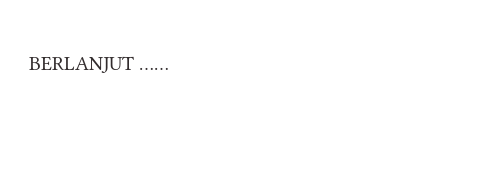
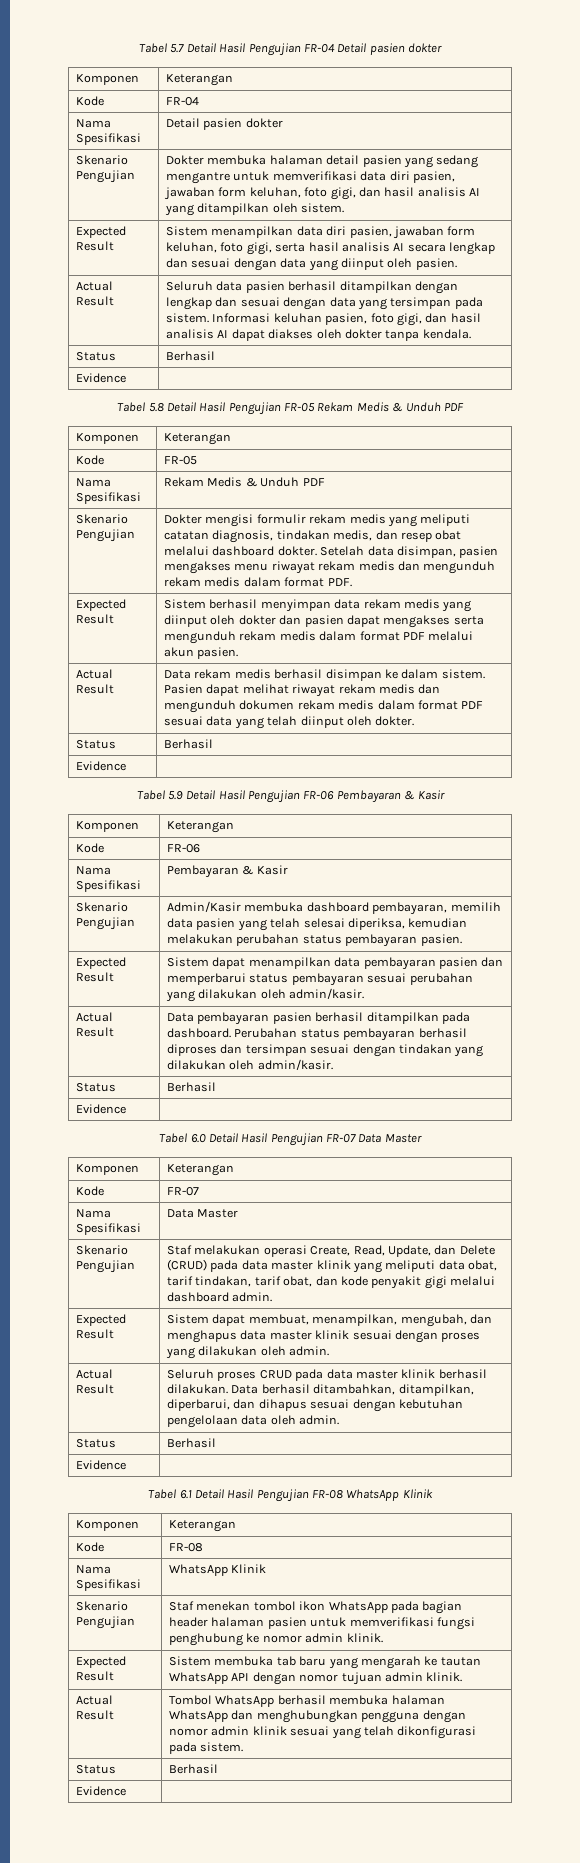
- BERLANJUT ……
+ Tabel 5.7 Detail Hasil Pengujian FR-04 Detail pasien dokter
+ Komponen | Keterangan
+ Kode | FR-04
+ Nama Spesifikasi | Detail pasien dokter
+ Skenario Pengujian | Dokter membuka halaman detail pasien yang sedang mengantre untuk memverifikasi data diri pasien, jawaban form keluhan, foto gigi, dan hasil analisis AI yang ditampilkan oleh sistem.
+ Expected Result | Sistem menampilkan data diri pasien, jawaban form keluhan, foto gigi, serta hasil analisis AI secara lengkap dan sesuai dengan data yang diinput oleh pasien.
+ Actual Result | Seluruh data pasien berhasil ditampilkan dengan lengkap dan sesuai dengan data yang tersimpan pada sistem. Informasi keluhan pasien, foto gigi, dan hasil analisis AI dapat diakses oleh dokter tanpa kendala.
+ Status | Berhasil
+ Evidence |
+ Tabel 5.8 Detail Hasil Pengujian FR-05 Rekam Medis & Unduh PDF
+ Komponen | Keterangan
+ Kode | FR-05
+ Nama Spesifikasi | Rekam Medis & Unduh PDF
+ Skenario Pengujian | Dokter mengisi formulir rekam medis yang meliputi catatan diagnosis, tindakan medis, dan resep obat melalui dashboard dokter. Setelah data disimpan, pasien mengakses menu riwayat rekam medis dan mengunduh rekam medis dalam format PDF.
+ Expected Result | Sistem berhasil menyimpan data rekam medis yang diinput oleh dokter dan pasien dapat mengakses serta mengunduh rekam medis dalam format PDF melalui akun pasien.
+ Actual Result | Data rekam medis berhasil disimpan ke dalam sistem. Pasien dapat melihat riwayat rekam medis dan mengunduh dokumen rekam medis dalam format PDF sesuai data yang telah diinput oleh dokter.
+ Status | Berhasil
+ Evidence |
+ Tabel 5.9 Detail Hasil Pengujian FR-06 Pembayaran & Kasir
+ Komponen | Keterangan
+ Kode | FR-06
+ Nama Spesifikasi | Pembayaran & Kasir
+ Skenario Pengujian | Admin/Kasir membuka dashboard pembayaran, memilih data pasien yang telah selesai diperiksa, kemudian melakukan perubahan status pembayaran pasien.
+ Expected Result | Sistem dapat menampilkan data pembayaran pasien dan memperbarui status pembayaran sesuai perubahan yang dilakukan oleh admin/kasir.
+ Actual Result | Data pembayaran pasien berhasil ditampilkan pada dashboard. Perubahan status pembayaran berhasil diproses dan tersimpan sesuai dengan tindakan yang dilakukan oleh admin/kasir.
+ Status | Berhasil
+ Evidence |
+ Tabel 6.0 Detail Hasil Pengujian FR-07 Data Master
+ Komponen | Keterangan
+ Kode | FR-07
+ Nama Spesifikasi | Data Master
+ Skenario Pengujian | Staf melakukan operasi Create, Read, Update, dan Delete (CRUD) pada data master klinik yang meliputi data obat, tarif tindakan, tarif obat, dan kode penyakit gigi melalui dashboard admin.
+ Expected Result | Sistem dapat membuat, menampilkan, mengubah, dan menghapus data master klinik sesuai dengan proses yang dilakukan oleh admin.
+ Actual Result | Seluruh proses CRUD pada data master klinik berhasil dilakukan. Data berhasil ditambahkan, ditampilkan, diperbarui, dan dihapus sesuai dengan kebutuhan pengelolaan data oleh admin.
+ Status | Berhasil
+ Evidence |
+ Tabel 6.1 Detail Hasil Pengujian FR-08 WhatsApp Klinik
+ Komponen | Keterangan
+ Kode | FR-08
+ Nama Spesifikasi | WhatsApp Klinik
+ Skenario Pengujian | Staf menekan tombol ikon WhatsApp pada bagian header halaman pasien untuk memverifikasi fungsi penghubung ke nomor admin klinik.
+ Expected Result | Sistem membuka tab baru yang mengarah ke tautan WhatsApp API dengan nomor tujuan admin klinik.
+ Actual Result | Tombol WhatsApp berhasil membuka halaman WhatsApp dan menghubungkan pengguna dengan nomor admin klinik sesuai yang telah dikonfigurasi pada sistem.
+ Status | Berhasil
+ Evidence |

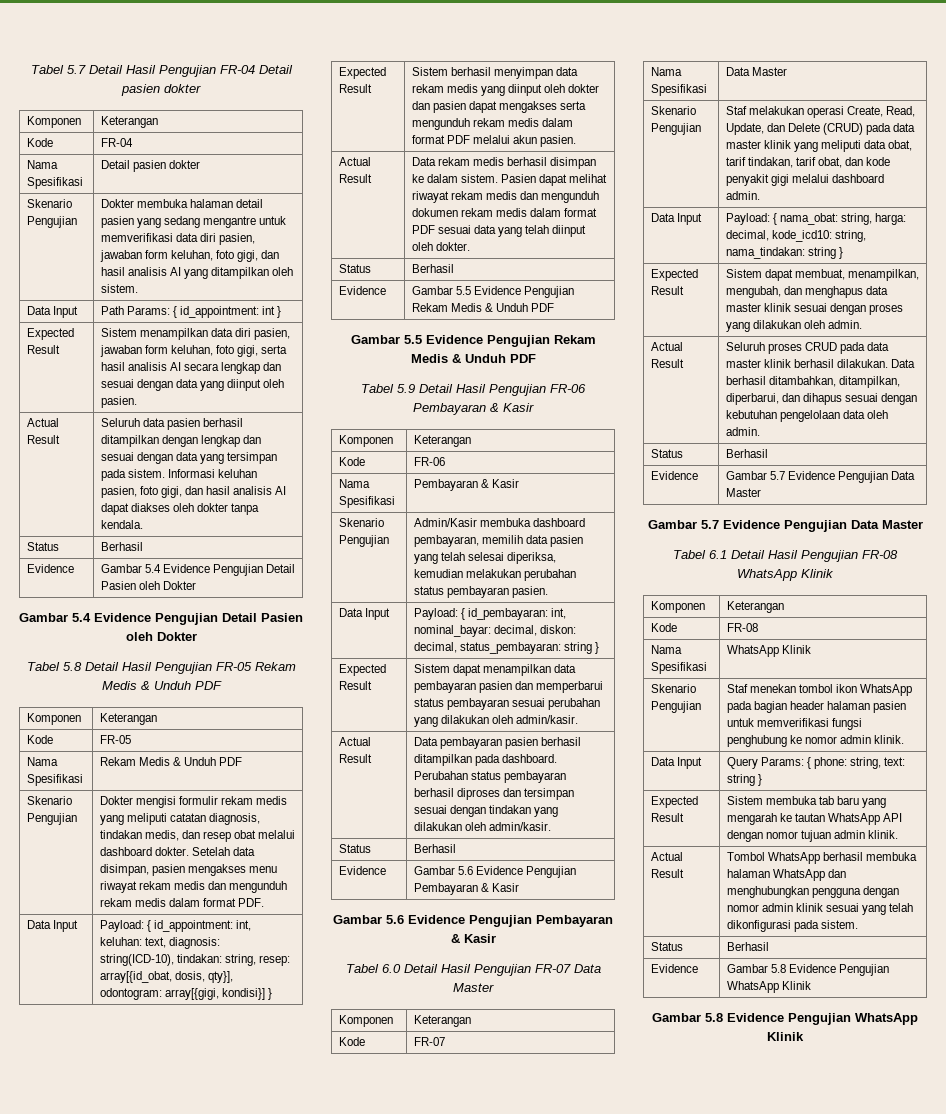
+ Data Input | Path Params: { id_appointment: int }
  Actual Result | Seluruh data pasien berhasil ditampilkan dengan lengkap dan sesuai dengan data yang tersimpan pada sistem. Informasi keluhan pasien, foto gigi, dan hasil analisis AI dapat diakses oleh dokter tanpa kendala.
  Status | Berhasil
- Evidence |
+ Evidence | Gambar 5.4 Evidence Pengujian Detail Pasien oleh Dokter
+ Gambar 5.4 Evidence Pengujian Detail Pasien oleh Dokter
+ Data Input | Payload: { id_appointment: int, keluhan: text, diagnosis: string(ICD-10), tindakan: string, resep: array[{id_obat, dosis, qty}], odontogram: array[{gigi, kondisi}] }
  Actual Result | Data rekam medis berhasil disimpan ke dalam sistem. Pasien dapat melihat riwayat rekam medis dan mengunduh dokumen rekam medis dalam format PDF sesuai data yang telah diinput oleh dokter.
  Status | Berhasil
- Evidence |
+ Evidence | Gambar 5.5 Evidence Pengujian Rekam Medis & Unduh PDF
+ Gambar 5.5 Evidence Pengujian Rekam Medis & Unduh PDF
+ Data Input | Payload: { id_pembayaran: int, nominal_bayar: decimal, diskon: decimal, status_pembayaran: string }
  Actual Result | Data pembayaran pasien berhasil ditampilkan pada dashboard. Perubahan status pembayaran berhasil diproses dan tersimpan sesuai dengan tindakan yang dilakukan oleh admin/kasir.
  Status | Berhasil
- Evidence |
+ Evidence | Gambar 5.6 Evidence Pengujian Pembayaran & Kasir
+ Gambar 5.6 Evidence Pengujian Pembayaran & Kasir
+ Data Input | Payload: { nama_obat: string, harga: decimal, kode_icd10: string, nama_tindakan: string }
  Actual Result | Seluruh proses CRUD pada data master klinik berhasil dilakukan. Data berhasil ditambahkan, ditampilkan, diperbarui, dan dihapus sesuai dengan kebutuhan pengelolaan data oleh admin.
  Status | Berhasil
- Evidence |
+ Evidence | Gambar 5.7 Evidence Pengujian Data Master
+ Gambar 5.7 Evidence Pengujian Data Master
+ Data Input | Query Params: { phone: string, text: string }
  Actual Result | Tombol WhatsApp berhasil membuka halaman WhatsApp dan menghubungkan pengguna dengan nomor admin klinik sesuai yang telah dikonfigurasi pada sistem.
  Status | Berhasil
- Evidence |
+ Evidence | Gambar 5.8 Evidence Pengujian WhatsApp Klinik
+ Gambar 5.8 Evidence Pengujian WhatsApp Klinik

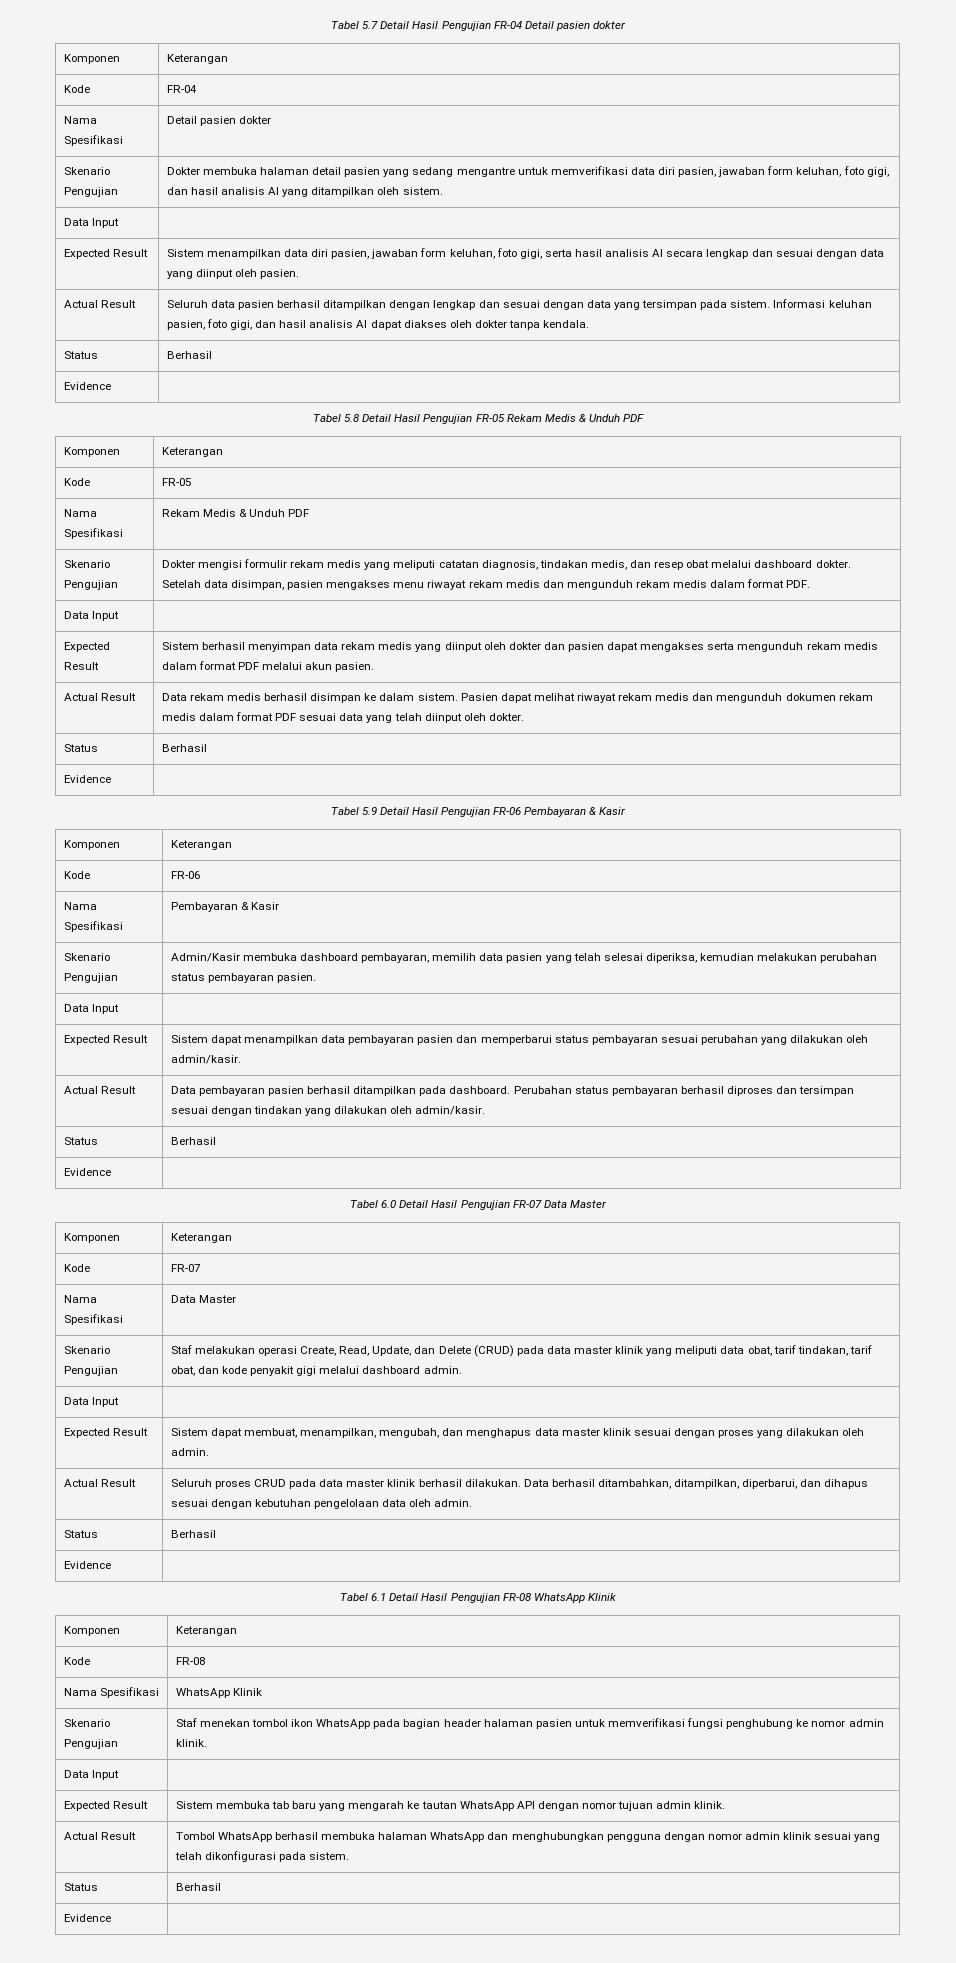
  Skenario Pengujian | Dokter membuka halaman detail pasien yang sedang mengantre untuk memverifikasi data diri pasien, jawaban form keluhan, foto gigi, dan hasil analisis AI yang ditampilkan oleh sistem.
- Data Input | Path Params: { id_appointment: int }
+ Data Input |
  Actual Result | Seluruh data pasien berhasil ditampilkan dengan lengkap dan sesuai dengan data yang tersimpan pada sistem. Informasi keluhan pasien, foto gigi, dan hasil analisis AI dapat diakses oleh dokter tanpa kendala.
  Status | Berhasil
- Evidence | Gambar 5.4 Evidence Pengujian Detail Pasien oleh Dokter
- Gambar 5.4 Evidence Pengujian Detail Pasien oleh Dokter
+ Evidence |
  Skenario Pengujian | Dokter mengisi formulir rekam medis yang meliputi catatan diagnosis, tindakan medis, dan resep obat melalui dashboard dokter. Setelah data disimpan, pasien mengakses menu riwayat rekam medis dan mengunduh rekam medis dalam format PDF.
- Data Input | Payload: { id_appointment: int, keluhan: text, diagnosis: string(ICD-10), tindakan: string, resep: array[{id_obat, dosis, qty}], odontogram: array[{gigi, kondisi}] }
+ Data Input |
  Actual Result | Data rekam medis berhasil disimpan ke dalam sistem. Pasien dapat melihat riwayat rekam medis dan mengunduh dokumen rekam medis dalam format PDF sesuai data yang telah diinput oleh dokter.
  Status | Berhasil
- Evidence | Gambar 5.5 Evidence Pengujian Rekam Medis & Unduh PDF
- Gambar 5.5 Evidence Pengujian Rekam Medis & Unduh PDF
+ Evidence |
  Skenario Pengujian | Admin/Kasir membuka dashboard pembayaran, memilih data pasien yang telah selesai diperiksa, kemudian melakukan perubahan status pembayaran pasien.
- Data Input | Payload: { id_pembayaran: int, nominal_bayar: decimal, diskon: decimal, status_pembayaran: string }
+ Data Input |
  Actual Result | Data pembayaran pasien berhasil ditampilkan pada dashboard. Perubahan status pembayaran berhasil diproses dan tersimpan sesuai dengan tindakan yang dilakukan oleh admin/kasir.
  Status | Berhasil
- Evidence | Gambar 5.6 Evidence Pengujian Pembayaran & Kasir
- Gambar 5.6 Evidence Pengujian Pembayaran & Kasir
+ Evidence |
  Skenario Pengujian | Staf melakukan operasi Create, Read, Update, dan Delete (CRUD) pada data master klinik yang meliputi data obat, tarif tindakan, tarif obat, dan kode penyakit gigi melalui dashboard admin.
- Data Input | Payload: { nama_obat: string, harga: decimal, kode_icd10: string, nama_tindakan: string }
+ Data Input |
  Actual Result | Seluruh proses CRUD pada data master klinik berhasil dilakukan. Data berhasil ditambahkan, ditampilkan, diperbarui, dan dihapus sesuai dengan kebutuhan pengelolaan data oleh admin.
  Status | Berhasil
- Evidence | Gambar 5.7 Evidence Pengujian Data Master
- Gambar 5.7 Evidence Pengujian Data Master
+ Evidence |
  Skenario Pengujian | Staf menekan tombol ikon WhatsApp pada bagian header halaman pasien untuk memverifikasi fungsi penghubung ke nomor admin klinik.
- Data Input | Query Params: { phone: string, text: string }
+ Data Input |
  Actual Result | Tombol WhatsApp berhasil membuka halaman WhatsApp dan menghubungkan pengguna dengan nomor admin klinik sesuai yang telah dikonfigurasi pada sistem.
  Status | Berhasil
- Evidence | Gambar 5.8 Evidence Pengujian WhatsApp Klinik
- Gambar 5.8 Evidence Pengujian WhatsApp Klinik
+ Evidence |

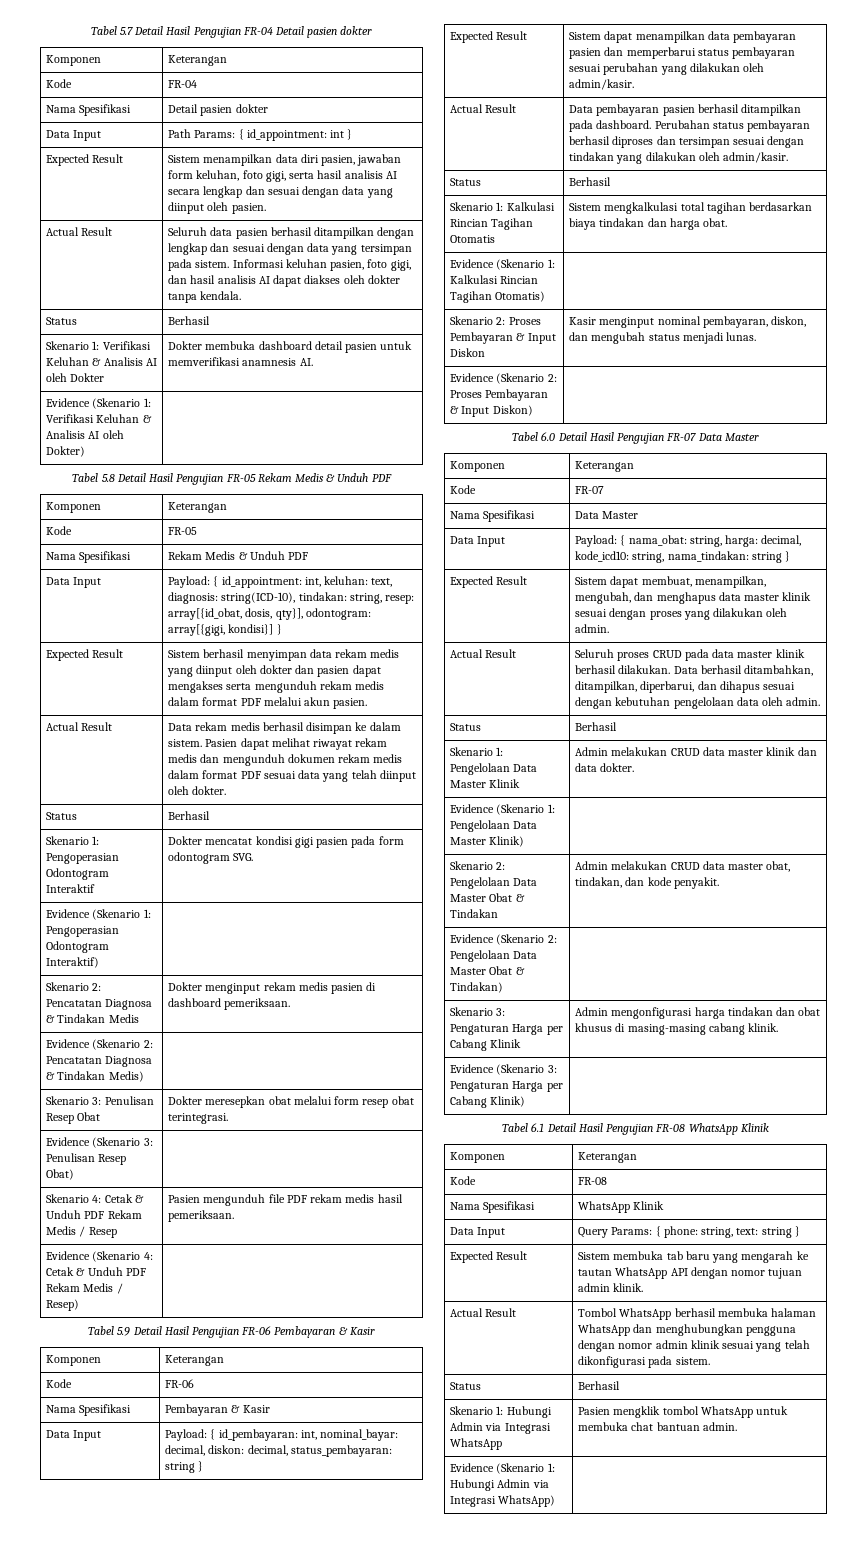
- Skenario Pengujian | Dokter membuka halaman detail pasien yang sedang mengantre untuk memverifikasi data diri pasien, jawaban form keluhan, foto gigi, dan hasil analisis AI yang ditampilkan oleh sistem.
- Data Input |
+ Data Input | Path Params: { id_appointment: int }
  Actual Result | Seluruh data pasien berhasil ditampilkan dengan lengkap dan sesuai dengan data yang tersimpan pada sistem. Informasi keluhan pasien, foto gigi, dan hasil analisis AI dapat diakses oleh dokter tanpa kendala.
  Status | Berhasil
- Evidence |
+ Skenario 1: Verifikasi Keluhan & Analisis AI oleh Dokter | Dokter membuka dashboard detail pasien untuk memverifikasi anamnesis AI.
+ Evidence (Skenario 1: Verifikasi Keluhan & Analisis AI oleh Dokter) |
- Skenario Pengujian | Dokter mengisi formulir rekam medis yang meliputi catatan diagnosis, tindakan medis, dan resep obat melalui dashboard dokter. Setelah data disimpan, pasien mengakses menu riwayat rekam medis dan mengunduh rekam medis dalam format PDF.
- Data Input |
+ Data Input | Payload: { id_appointment: int, keluhan: text, diagnosis: string(ICD-10), tindakan: string, resep: array[{id_obat, dosis, qty}], odontogram: array[{gigi, kondisi}] }
  Actual Result | Data rekam medis berhasil disimpan ke dalam sistem. Pasien dapat melihat riwayat rekam medis dan mengunduh dokumen rekam medis dalam format PDF sesuai data yang telah diinput oleh dokter.
  Status | Berhasil
- Evidence |
+ Skenario 1: Pengoperasian Odontogram Interaktif | Dokter mencatat kondisi gigi pasien pada form odontogram SVG.
+ Evidence (Skenario 1: Pengoperasian Odontogram Interaktif) |
+ Skenario 2: Pencatatan Diagnosa & Tindakan Medis | Dokter menginput rekam medis pasien di dashboard pemeriksaan.
+ Evidence (Skenario 2: Pencatatan Diagnosa & Tindakan Medis) |
+ Skenario 3: Penulisan Resep Obat | Dokter meresepkan obat melalui form resep obat terintegrasi.
+ Evidence (Skenario 3: Penulisan Resep Obat) |
+ Skenario 4: Cetak & Unduh PDF Rekam Medis / Resep | Pasien mengunduh file PDF rekam medis hasil pemeriksaan.
+ Evidence (Skenario 4: Cetak & Unduh PDF Rekam Medis / Resep) |
- Skenario Pengujian | Admin/Kasir membuka dashboard pembayaran, memilih data pasien yang telah selesai diperiksa, kemudian melakukan perubahan status pembayaran pasien.
- Data Input |
+ Data Input | Payload: { id_pembayaran: int, nominal_bayar: decimal, diskon: decimal, status_pembayaran: string }
  Actual Result | Data pembayaran pasien berhasil ditampilkan pada dashboard. Perubahan status pembayaran berhasil diproses dan tersimpan sesuai dengan tindakan yang dilakukan oleh admin/kasir.
  Status | Berhasil
- Evidence |
+ Skenario 1: Kalkulasi Rincian Tagihan Otomatis | Sistem mengkalkulasi total tagihan berdasarkan biaya tindakan dan harga obat.
+ Evidence (Skenario 1: Kalkulasi Rincian Tagihan Otomatis) |
+ Skenario 2: Proses Pembayaran & Input Diskon | Kasir menginput nominal pembayaran, diskon, dan mengubah status menjadi lunas.
+ Evidence (Skenario 2: Proses Pembayaran & Input Diskon) |
- Skenario Pengujian | Staf melakukan operasi Create, Read, Update, dan Delete (CRUD) pada data master klinik yang meliputi data obat, tarif tindakan, tarif obat, dan kode penyakit gigi melalui dashboard admin.
- Data Input |
+ Data Input | Payload: { nama_obat: string, harga: decimal, kode_icd10: string, nama_tindakan: string }
  Actual Result | Seluruh proses CRUD pada data master klinik berhasil dilakukan. Data berhasil ditambahkan, ditampilkan, diperbarui, dan dihapus sesuai dengan kebutuhan pengelolaan data oleh admin.
  Status | Berhasil
- Evidence |
+ Skenario 1: Pengelolaan Data Master Klinik | Admin melakukan CRUD data master klinik dan data dokter.
+ Evidence (Skenario 1: Pengelolaan Data Master Klinik) |
+ Skenario 2: Pengelolaan Data Master Obat & Tindakan | Admin melakukan CRUD data master obat, tindakan, dan kode penyakit.
+ Evidence (Skenario 2: Pengelolaan Data Master Obat & Tindakan) |
+ Skenario 3: Pengaturan Harga per Cabang Klinik | Admin mengonfigurasi harga tindakan dan obat khusus di masing-masing cabang klinik.
+ Evidence (Skenario 3: Pengaturan Harga per Cabang Klinik) |
- Skenario Pengujian | Staf menekan tombol ikon WhatsApp pada bagian header halaman pasien untuk memverifikasi fungsi penghubung ke nomor admin klinik.
- Data Input |
+ Data Input | Query Params: { phone: string, text: string }
  Actual Result | Tombol WhatsApp berhasil membuka halaman WhatsApp dan menghubungkan pengguna dengan nomor admin klinik sesuai yang telah dikonfigurasi pada sistem.
  Status | Berhasil
- Evidence |
+ Skenario 1: Hubungi Admin via Integrasi WhatsApp | Pasien mengklik tombol WhatsApp untuk membuka chat bantuan admin.
+ Evidence (Skenario 1: Hubungi Admin via Integrasi WhatsApp) |

